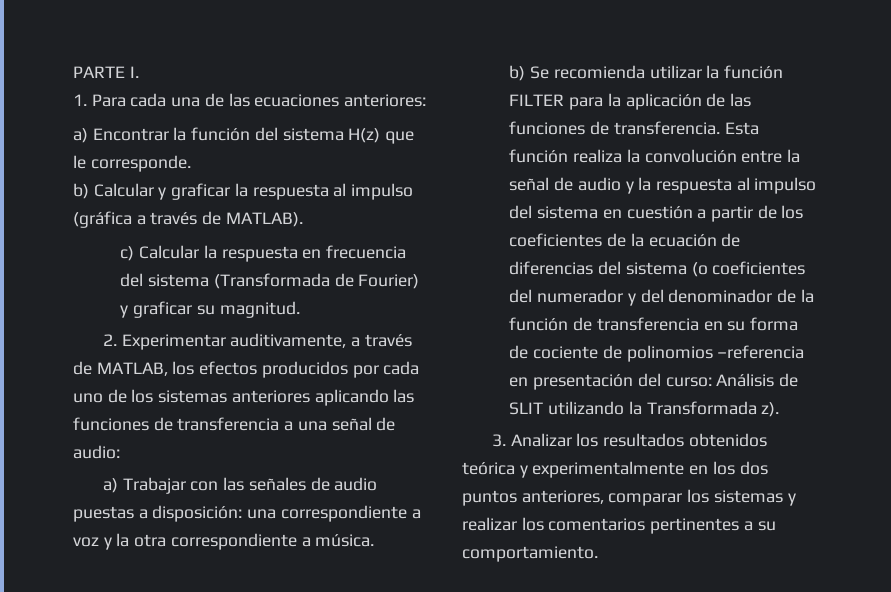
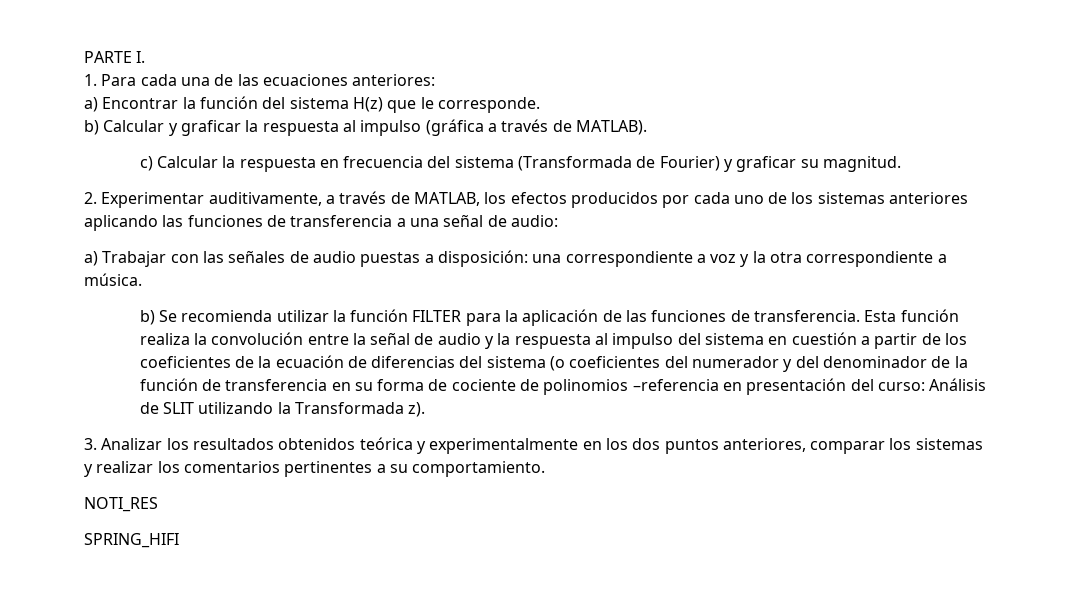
+ NOTI_RES
+ SPRING_HIFI

